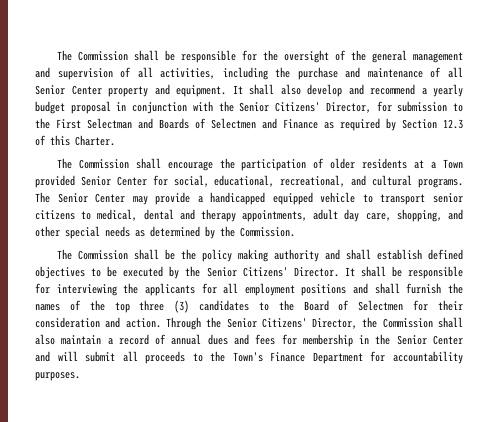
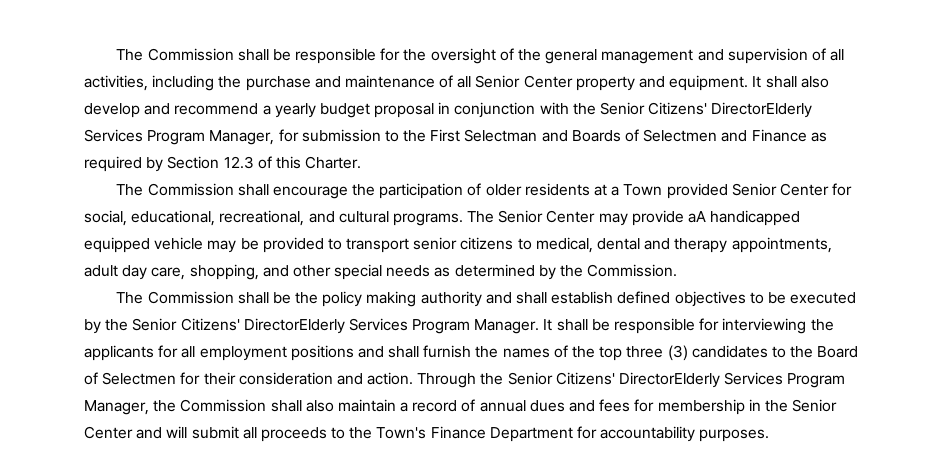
- It shall also develop and recommend a yearly budget proposal in conjunction with the Senior Citizens' Director, for submission to the First Selectman and Boards of Selectmen and Finance as required by Section 12.3 of this Charter.
+ It shall also develop and recommend a yearly budget proposal in conjunction with the Senior Citizens' DirectorElderly Services Program Manager, for submission to the First Selectman and Boards of Selectmen and Finance as required by Section 12.3 of this Charter.
- The Senior Center may provide a handicapped equipped vehicle to transport senior citizens to medical, dental and therapy appointments, adult day care, shopping, and other special needs as determined by the Commission.
+ The Senior Center may provide aA handicapped equipped vehicle may be provided to transport senior citizens to medical, dental and therapy appointments, adult day care, shopping, and other special needs as determined by the Commission.
- The Commission shall be the policy making authority and shall establish defined objectives to be executed by the Senior Citizens' Director.
+ The Commission shall be the policy making authority and shall establish defined objectives to be executed by the Senior Citizens' DirectorElderly Services Program Manager.
- Through the Senior Citizens' Director, the Commission shall also maintain a record of annual dues and fees for membership in the Senior Center and will submit all proceeds to the Town's Finance Department for accountability purposes.
+ Through the Senior Citizens' DirectorElderly Services Program Manager, the Commission shall also maintain a record of annual dues and fees for membership in the Senior Center and will submit all proceeds to the Town's Finance Department for accountability purposes.

